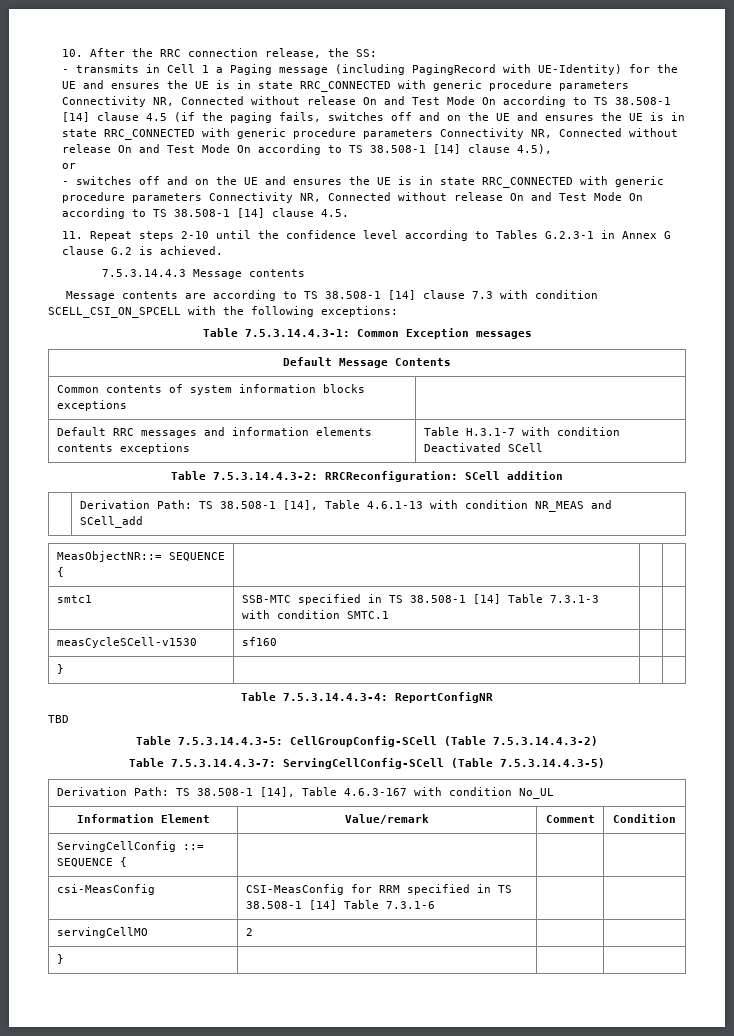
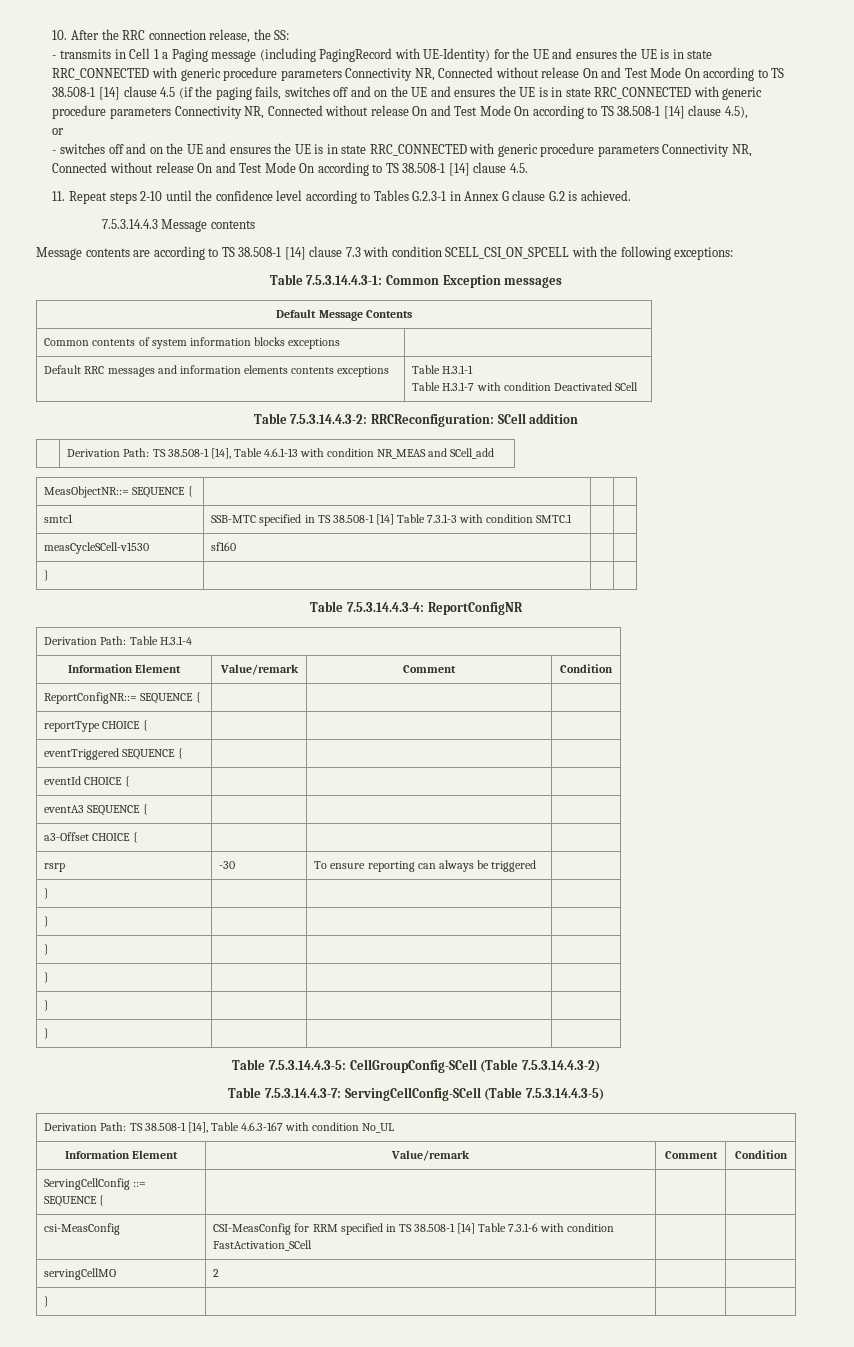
- Default RRC messages and information elements contents exceptions | Table H.3.1-7 with condition Deactivated SCell
+ Default RRC messages and information elements contents exceptions | Table H.3.1-1
+ Table H.3.1-7 with condition Deactivated SCell
- TBD
+ Derivation Path: Table H.3.1-4
+ Information Element | Value/remark | Comment | Condition
+ ReportConfigNR::= SEQUENCE { | | |
+ reportType CHOICE { | | |
+ eventTriggered SEQUENCE { | | |
+ eventId CHOICE { | | |
+ eventA3 SEQUENCE { | | |
+ a3-Offset CHOICE { | | |
+ rsrp | -30 | To ensure reporting can always be triggered |
+ } | | |
+ } | | |
+ } | | |
+ } | | |
+ } | | |
+ } | | |
- csi-MeasConfig | CSI-MeasConfig for RRM specified in TS 38.508-1 [14] Table 7.3.1-6 | |
+ csi-MeasConfig | CSI-MeasConfig for RRM specified in TS 38.508-1 [14] Table 7.3.1-6 with condition FastActivation_SCell | |

